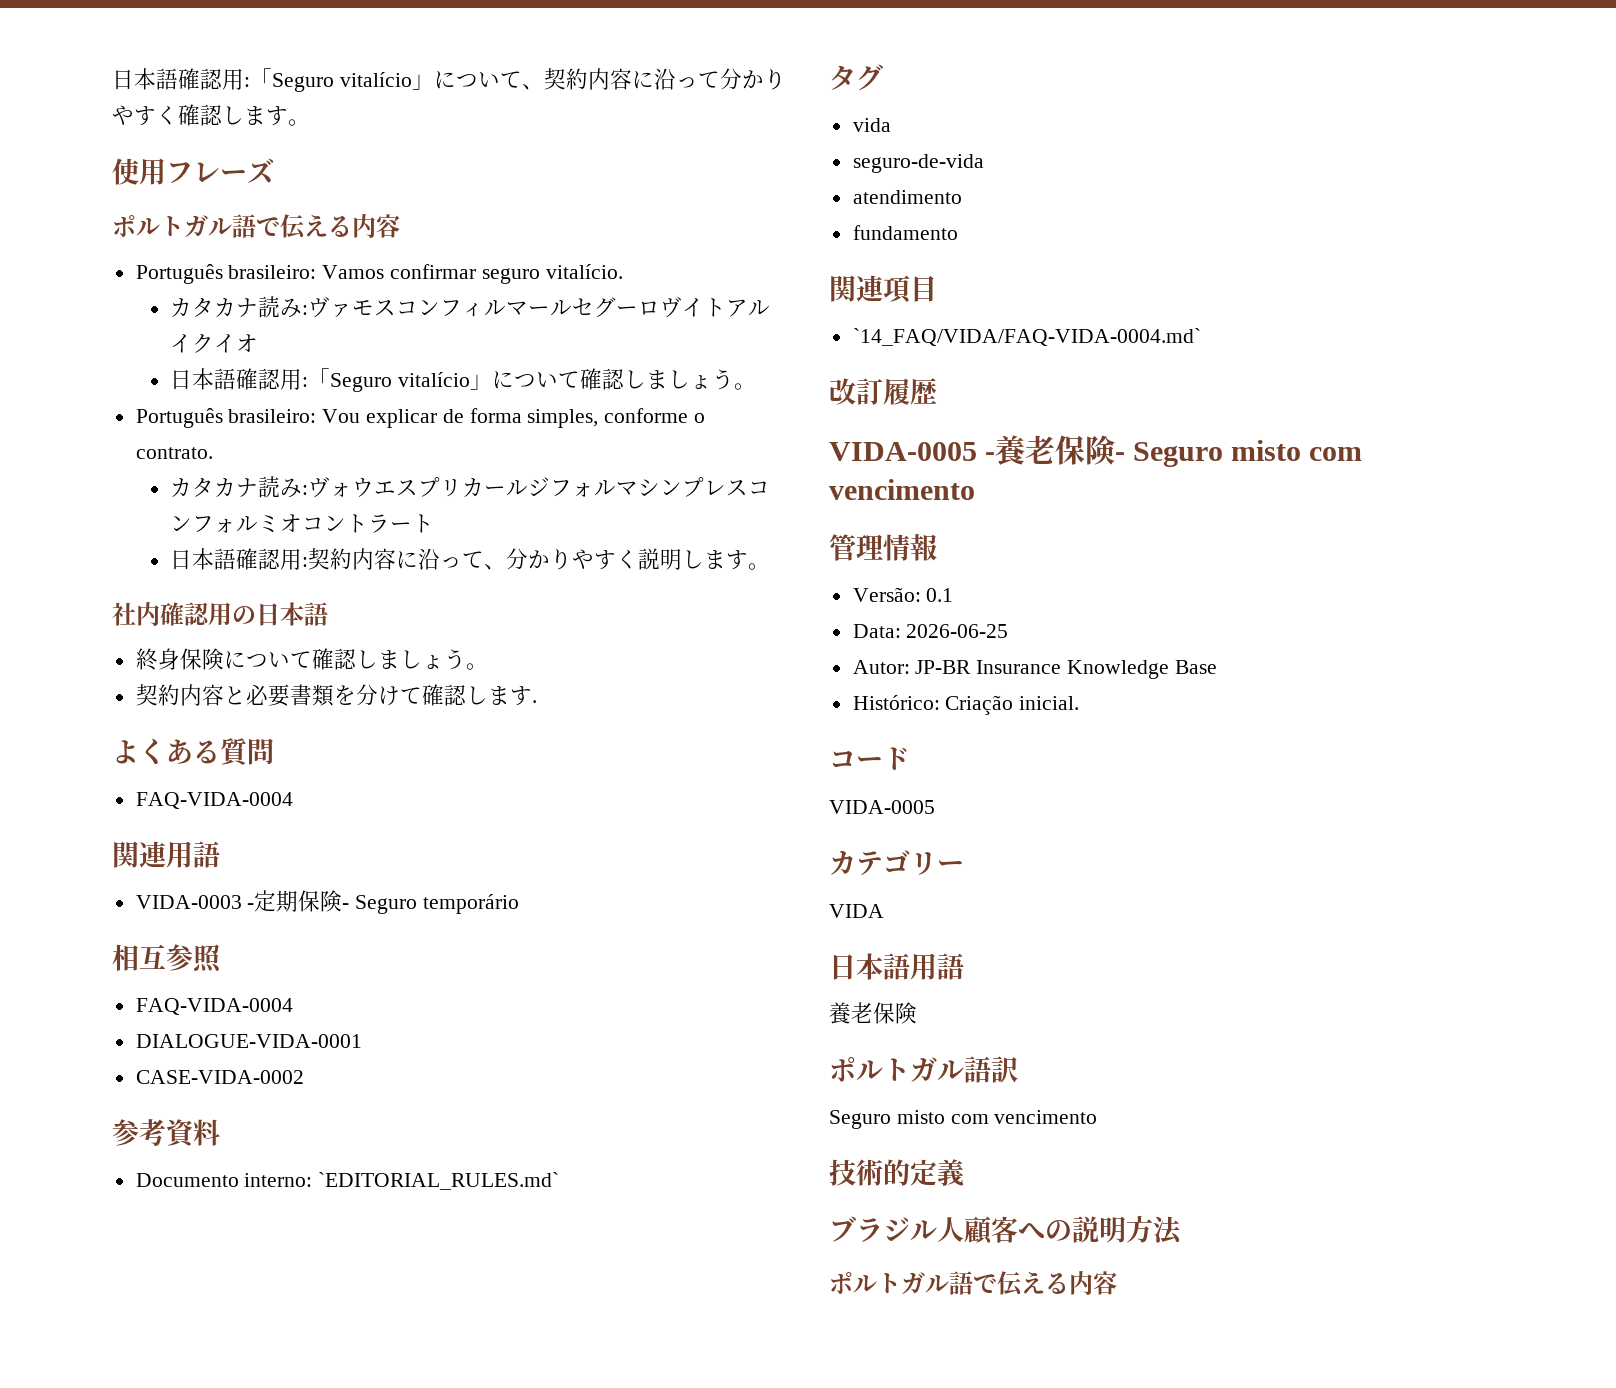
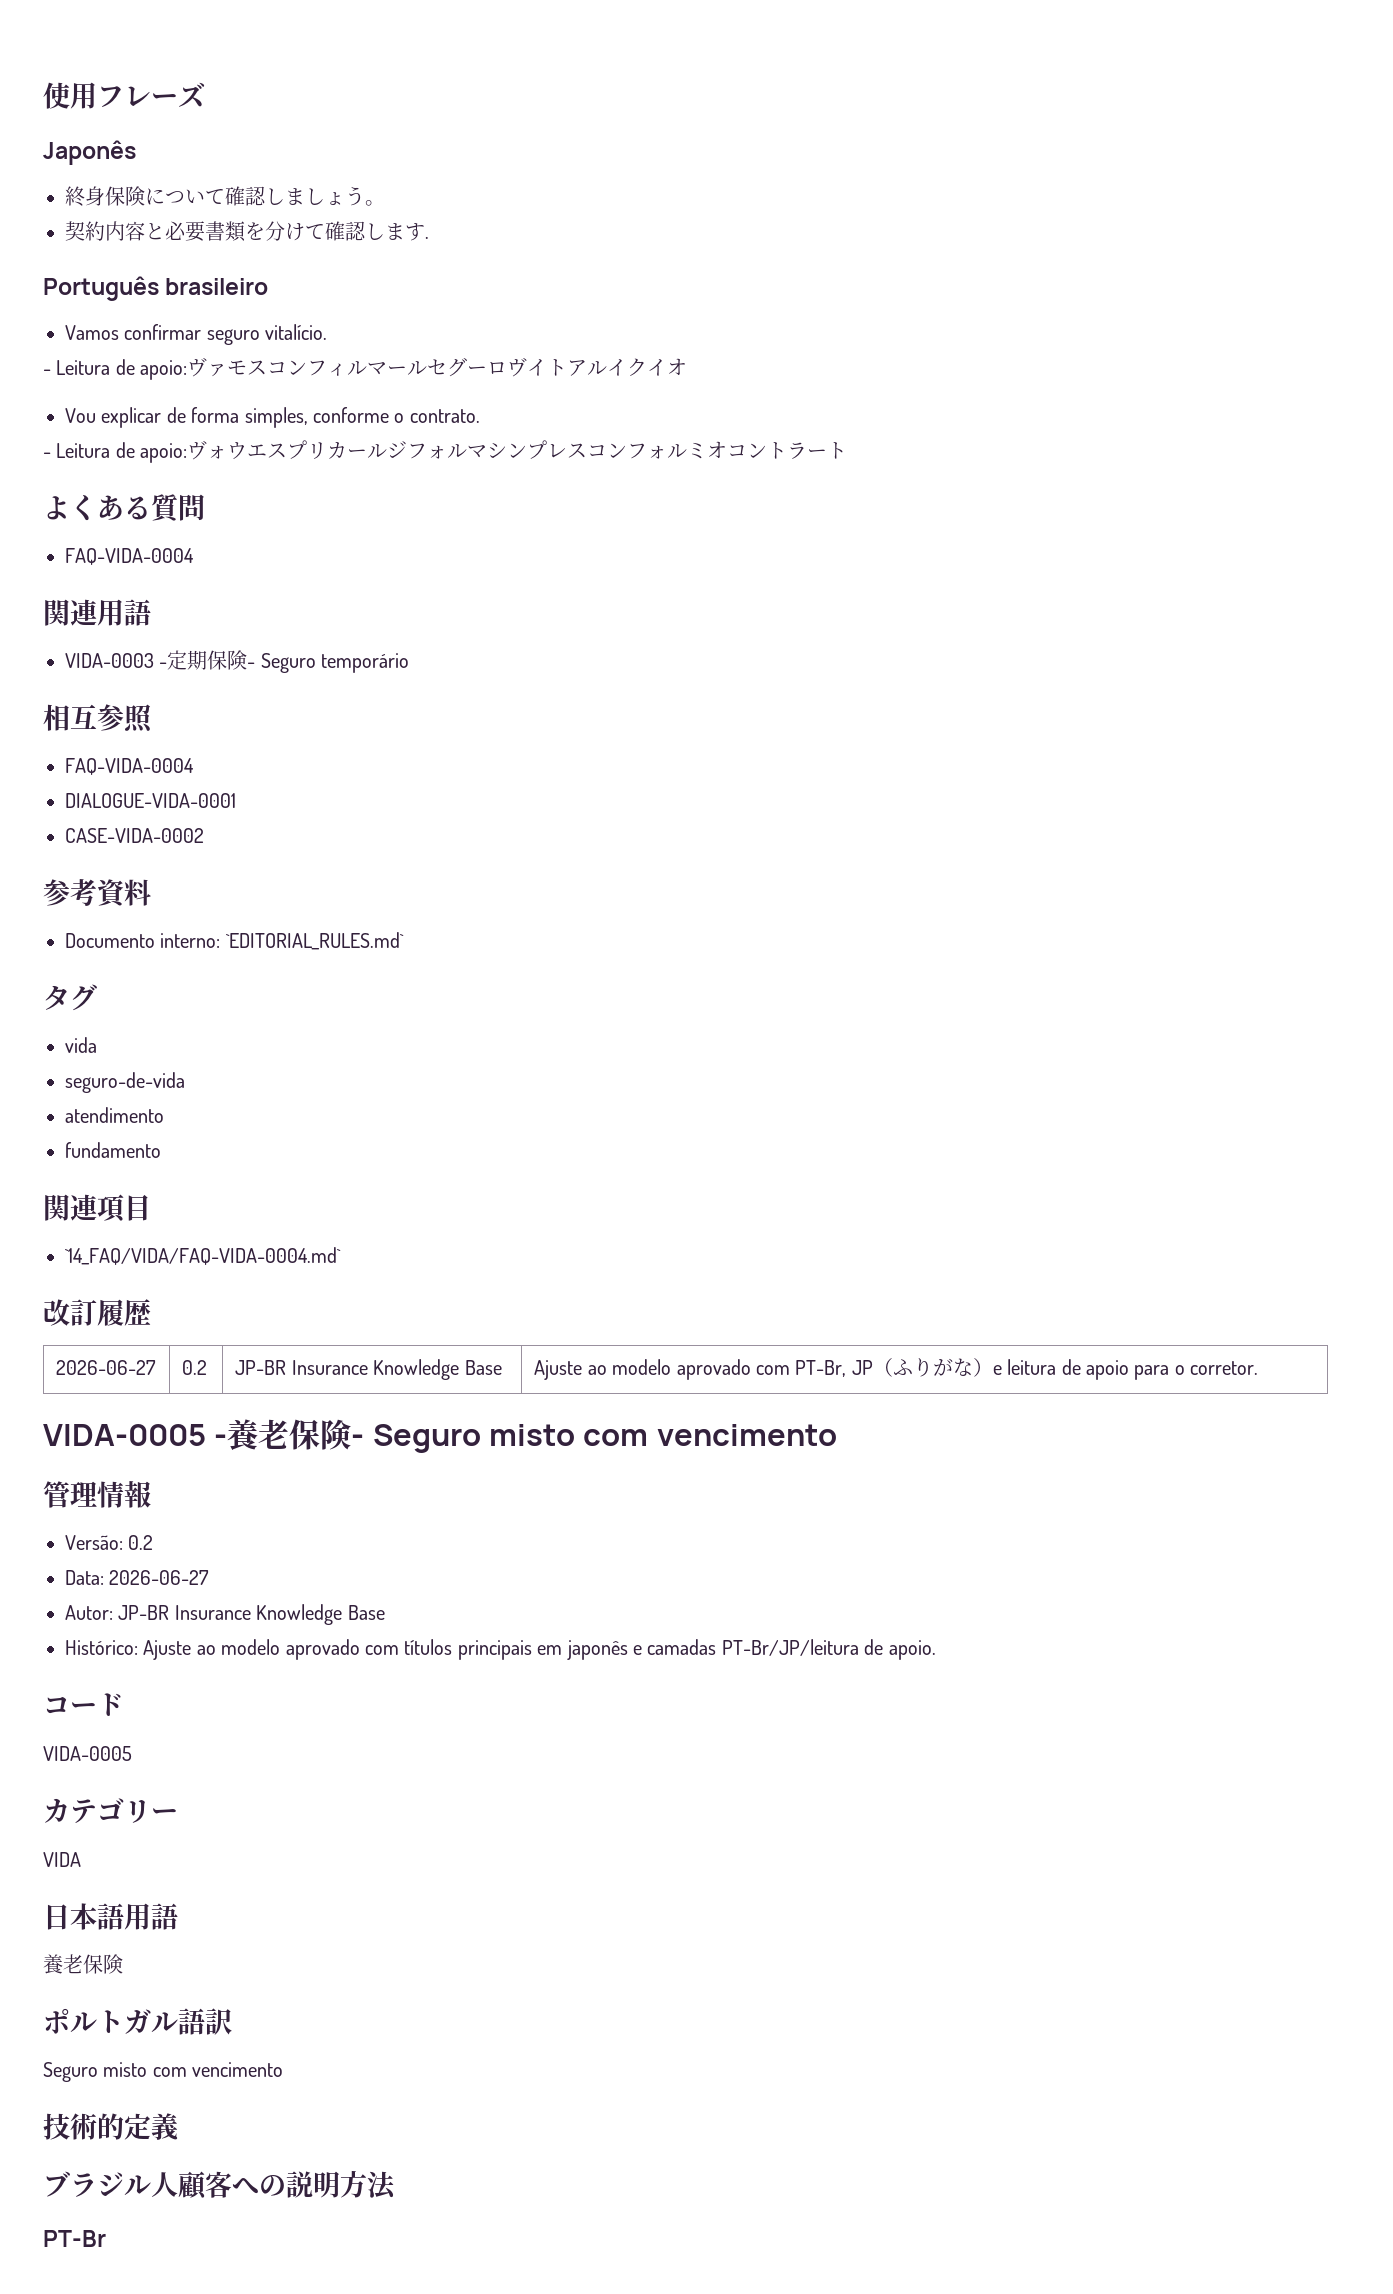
- 日本語確認用:「Seguro vitalício」について、契約内容に沿って分かりやすく確認します。
  使用フレーズ
- ポルトガル語で伝える内容
- Português brasileiro: Vamos confirmar seguro vitalício.
- カタカナ読み:ヴァモスコンフィルマールセグーロヴイトアルイクイオ
- 日本語確認用:「Seguro vitalício」について確認しましょう。
- Português brasileiro: Vou explicar de forma simples, conforme o contrato.
- カタカナ読み:ヴォウエスプリカールジフォルマシンプレスコンフォルミオコントラート
- 日本語確認用:契約内容に沿って、分かりやすく説明します。
- 社内確認用の日本語
+ Japonês
+ Português brasileiro
+ Vamos confirmar seguro vitalício.
+ - Leitura de apoio:ヴァモスコンフィルマールセグーロヴイトアルイクイオ
+ Vou explicar de forma simples, conforme o contrato.
+ - Leitura de apoio:ヴォウエスプリカールジフォルマシンプレスコンフォルミオコントラート
+ 2026-06-27 | 0.2 | JP-BR Insurance Knowledge Base | Ajuste ao modelo aprovado com PT-Br, JP（ふりがな）e leitura de apoio para o corretor.
- Versão: 0.1
+ Versão: 0.2
- Data: 2026-06-25
+ Data: 2026-06-27
- Histórico: Criação inicial.
+ Histórico: Ajuste ao modelo aprovado com títulos principais em japonês e camadas PT-Br/JP/leitura de apoio.
  ブラジル人顧客への説明方法
- ポルトガル語で伝える内容
+ PT-Br

